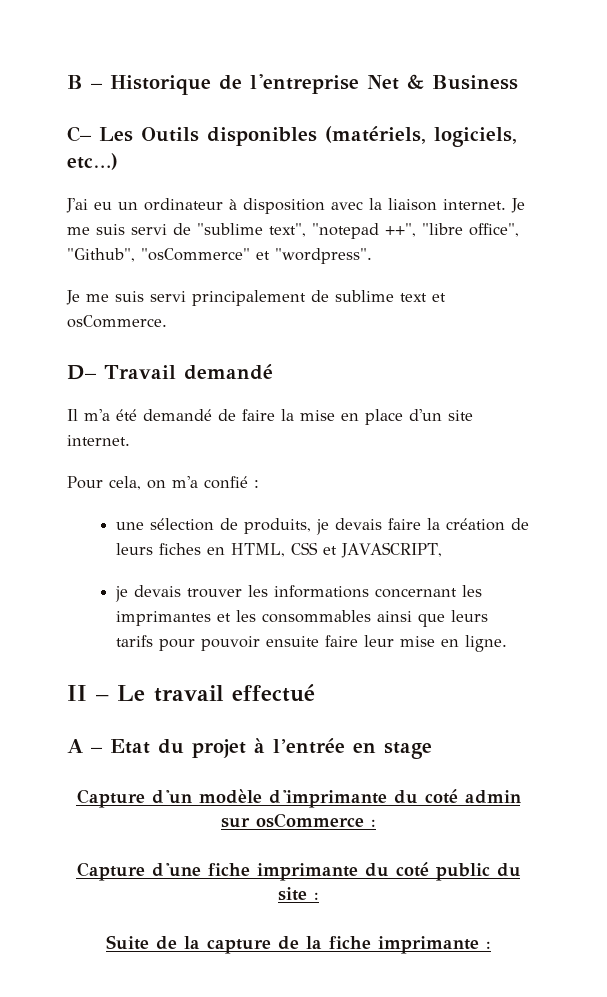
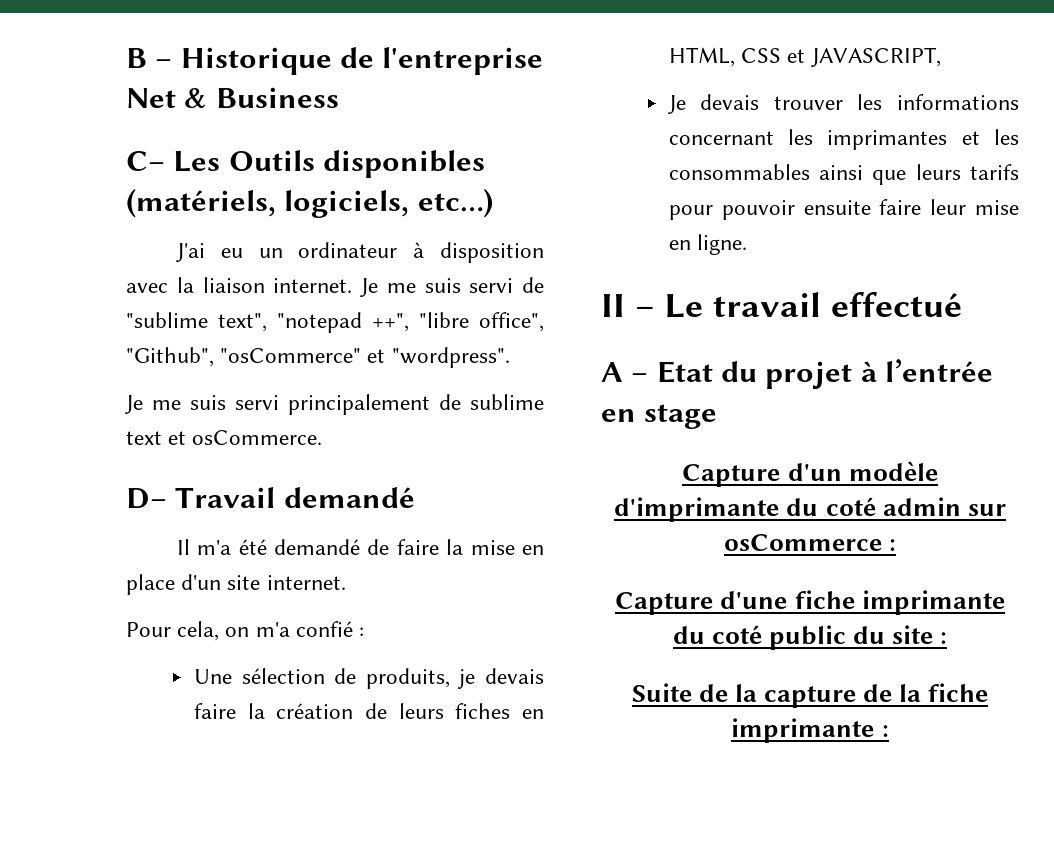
- une sélection de produits, je devais faire la création de leurs fiches en HTML, CSS et JAVASCRIPT,
+ Une sélection de produits, je devais faire la création de leurs fiches en HTML, CSS et JAVASCRIPT,
- je devais trouver les informations concernant les imprimantes et les consommables ainsi que leurs tarifs pour pouvoir ensuite faire leur mise en ligne.
+ Je devais trouver les informations concernant les imprimantes et les consommables ainsi que leurs tarifs pour pouvoir ensuite faire leur mise en ligne.

